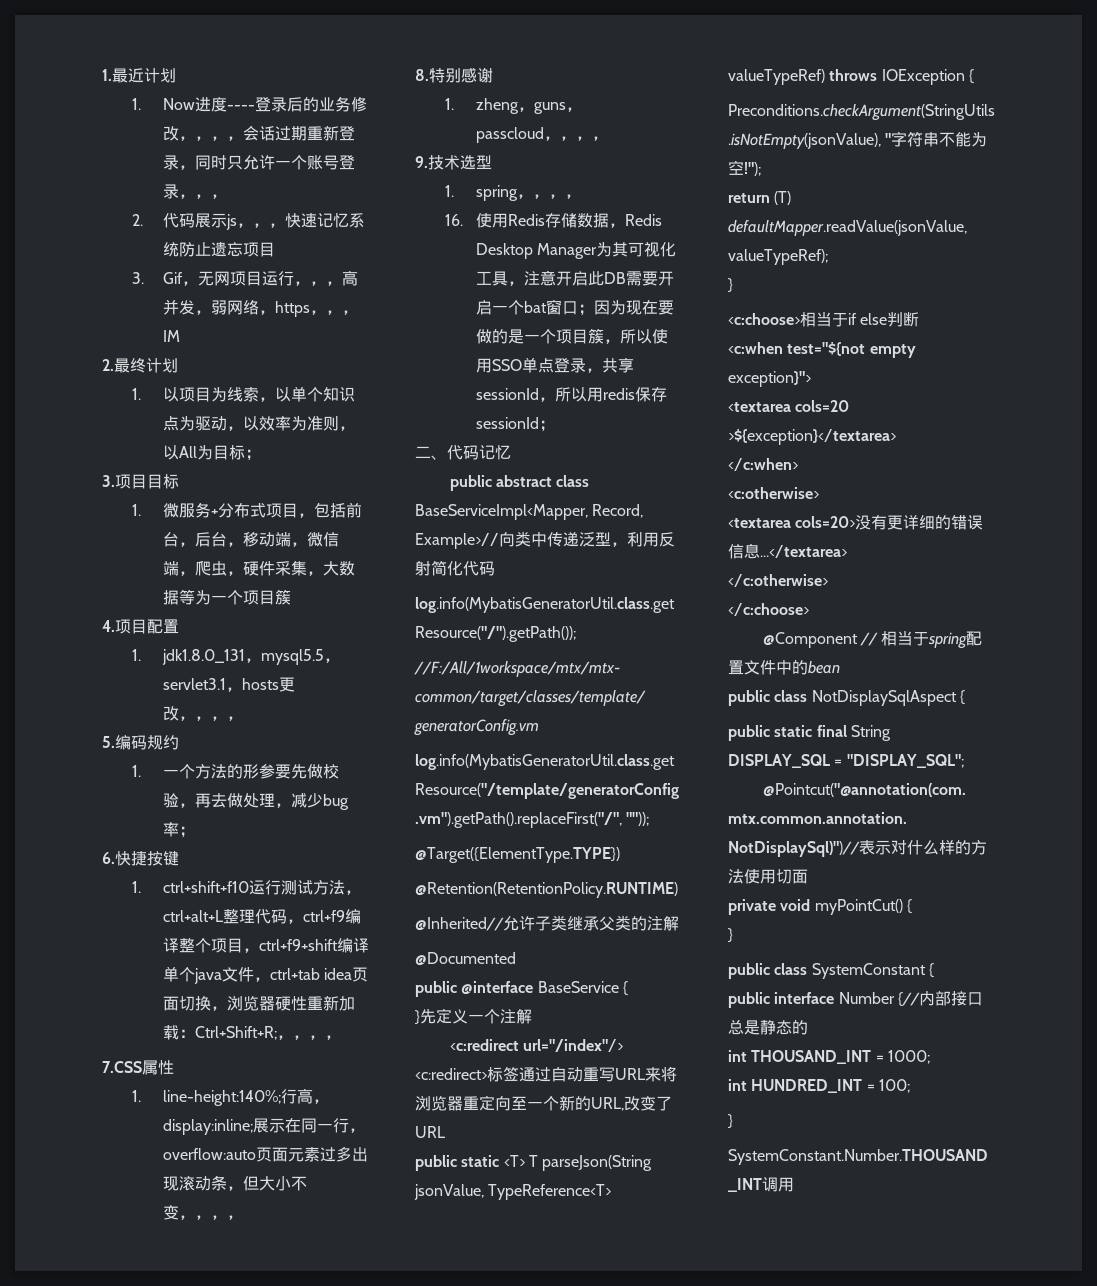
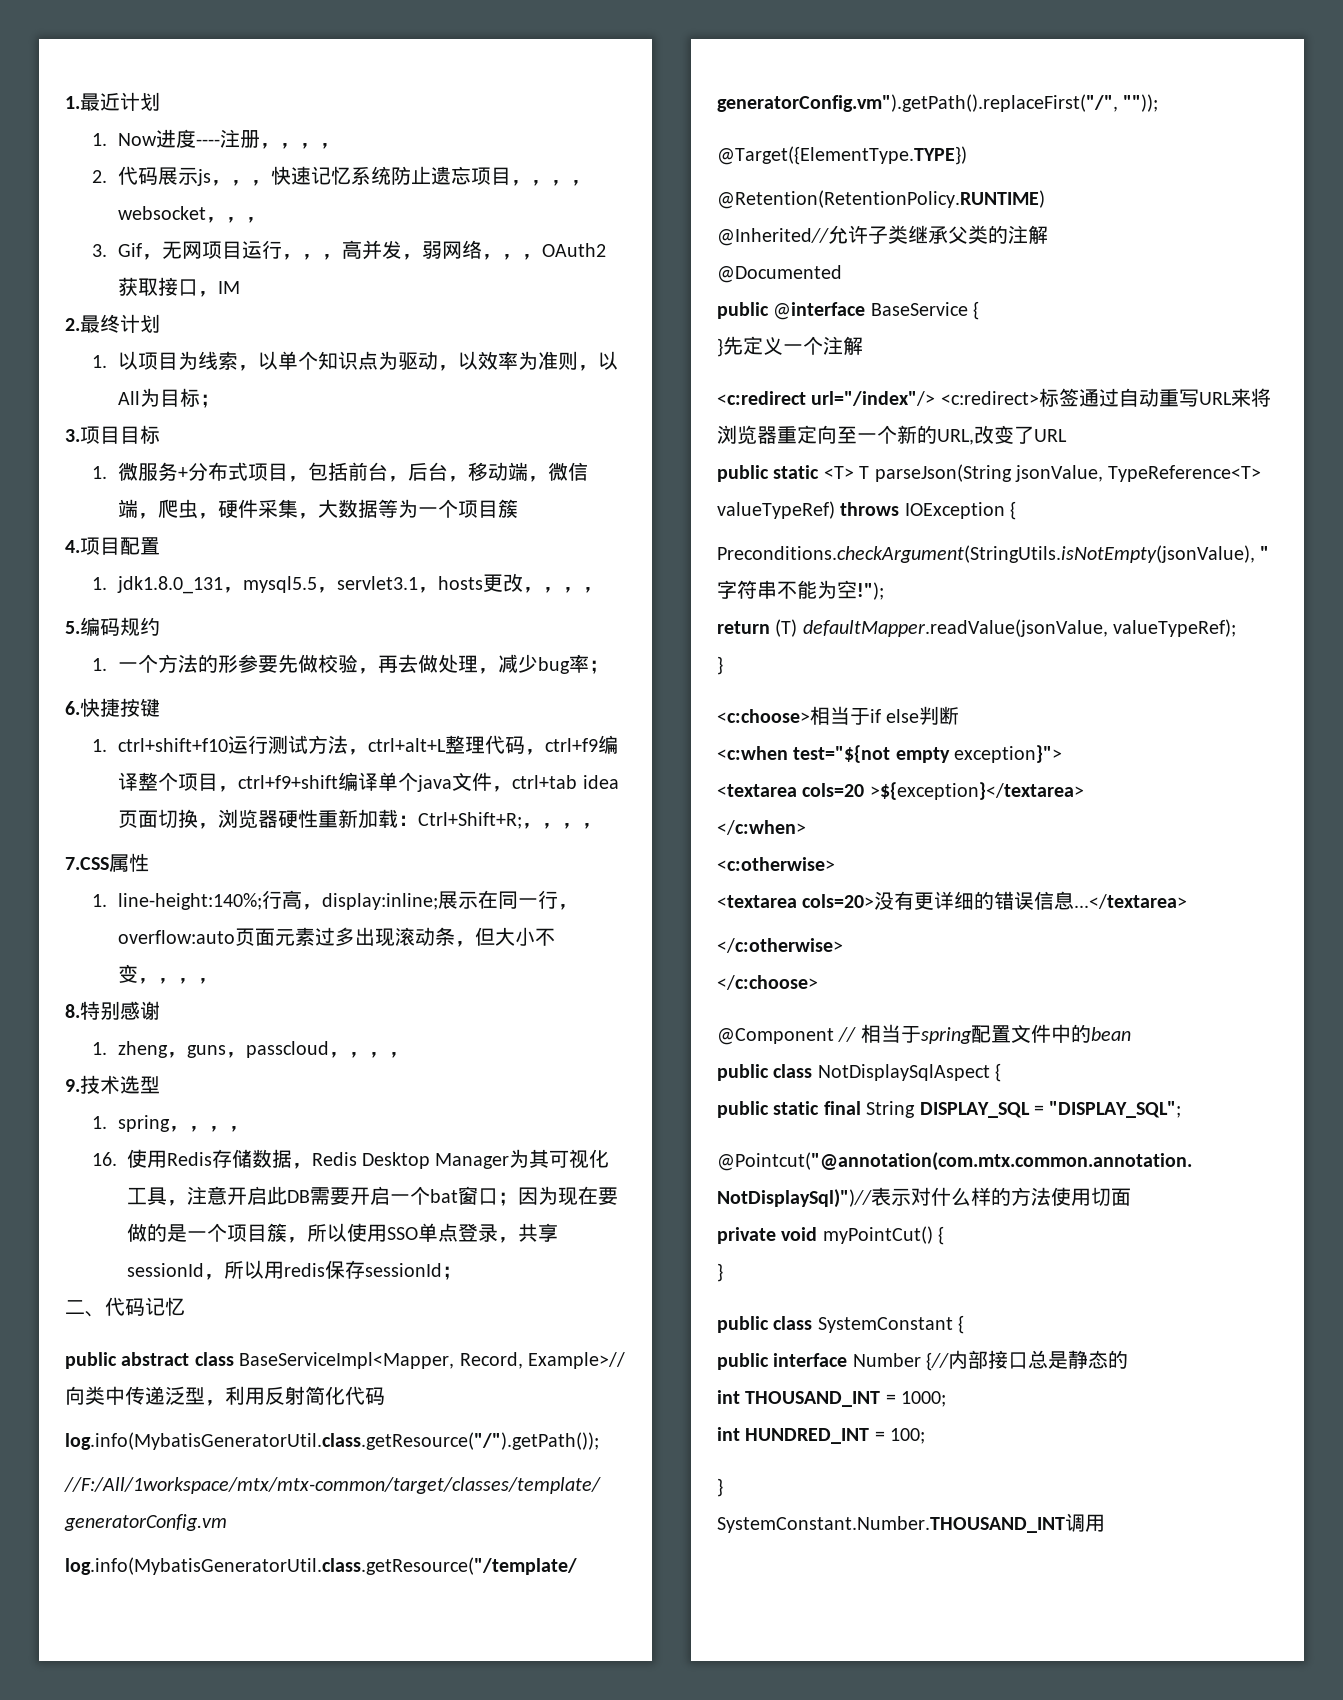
- 1. Now进度----登录后的业务修改，，，，会话过期重新登录，同时只允许一个账号登录，，，
+ 1. Now进度----注册，，，，
- 2.代码展示js，，，快速记忆系统防止遗忘项目
+ 2.代码展示js，，，快速记忆系统防止遗忘项目，，，，websocket，，，
- 3. Gif，无网项目运行，，，高并发，弱网络，https，，，IM
+ 3. Gif，无网项目运行，，，高并发，弱网络，，，OAuth2获取接口，IM

